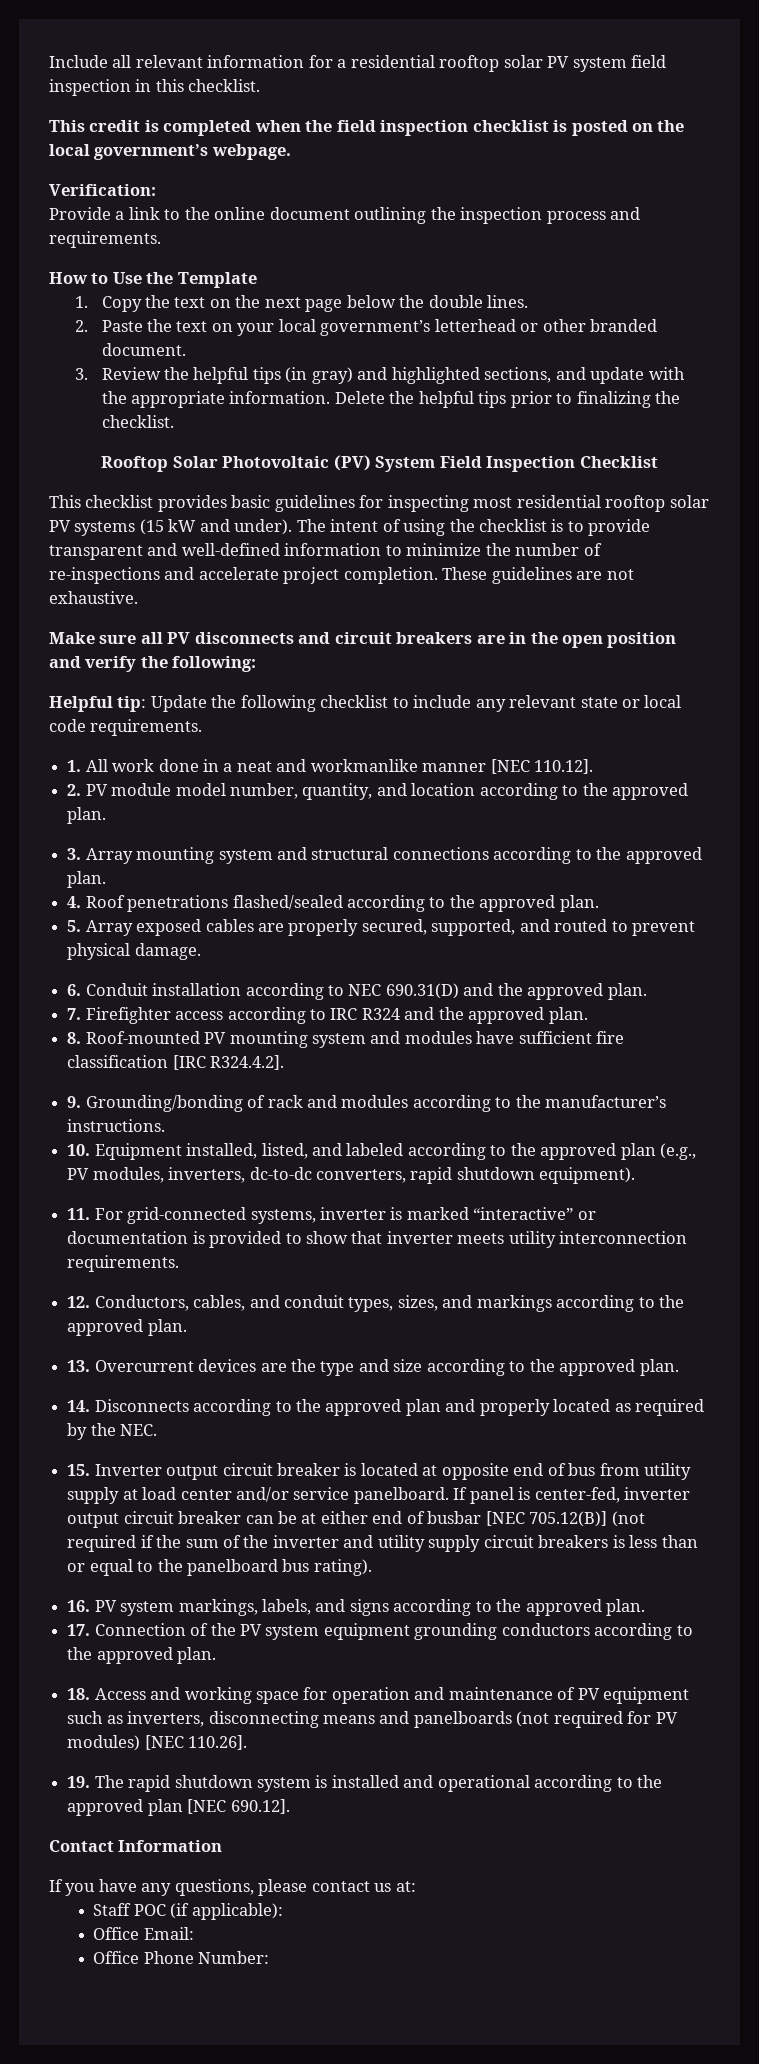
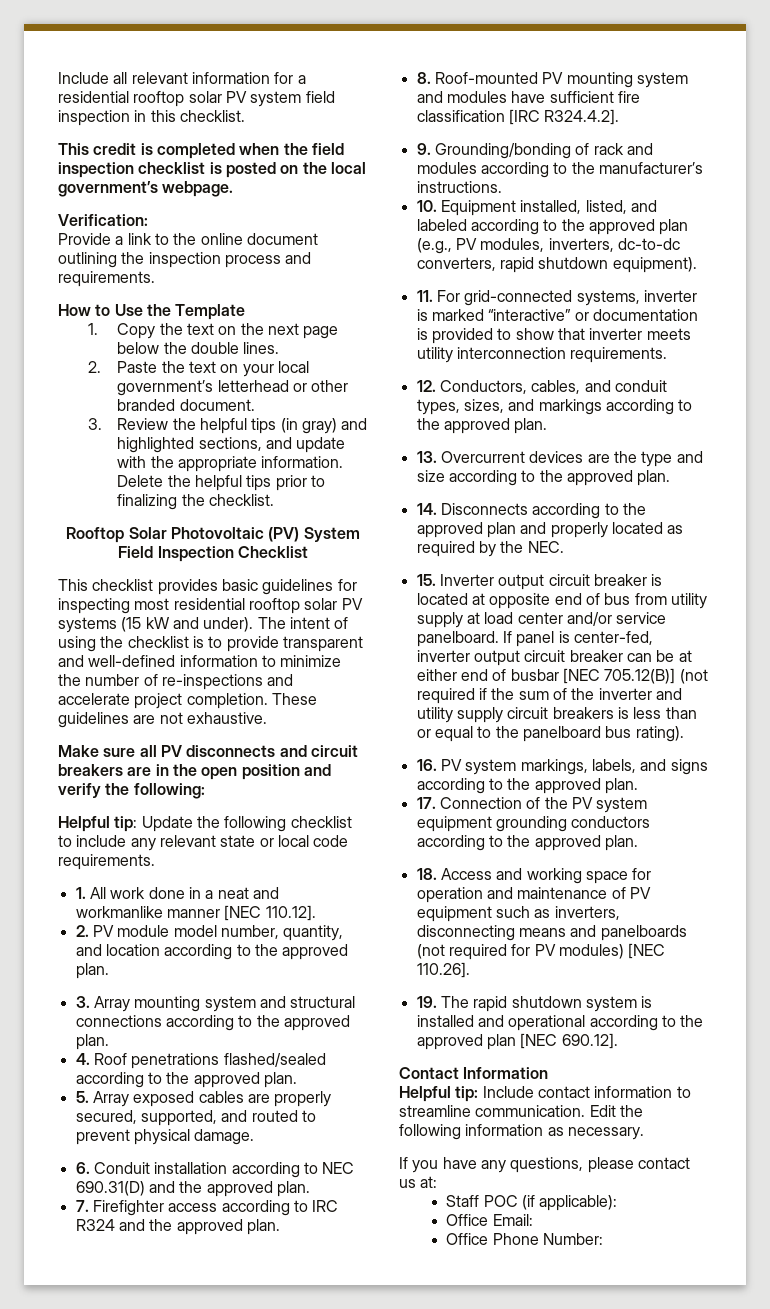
+ Helpful tip: Include contact information to streamline communication. Edit the following information as necessary.

